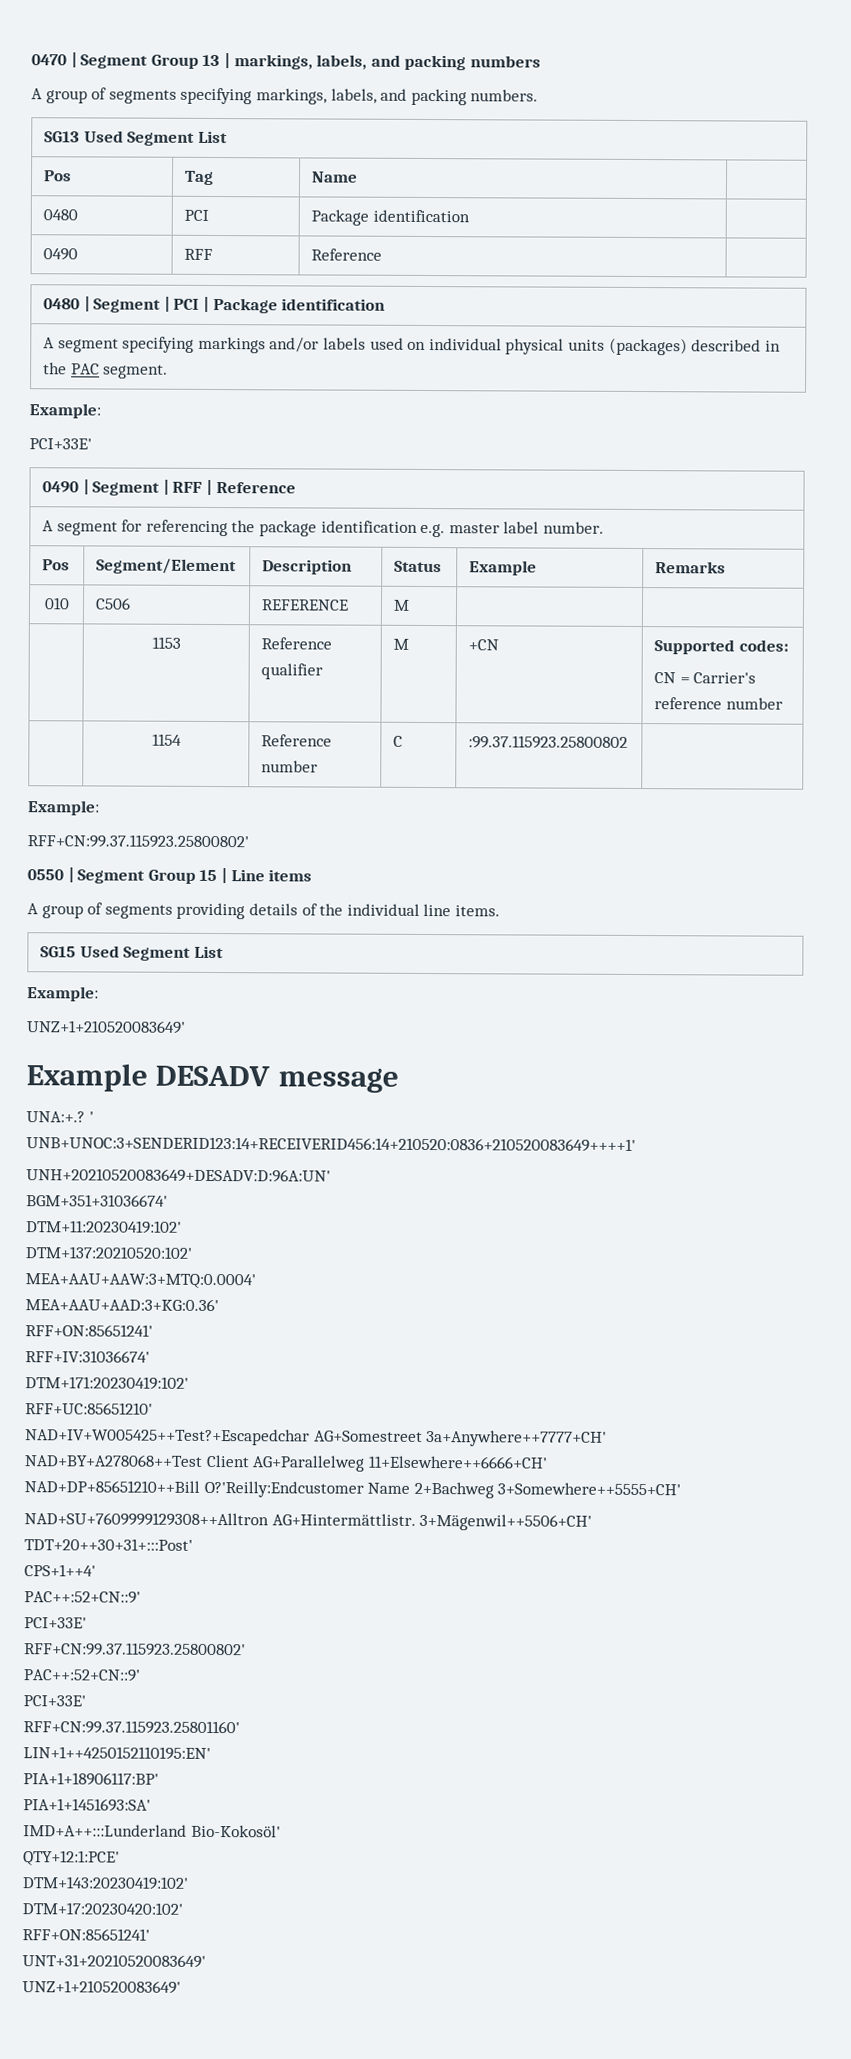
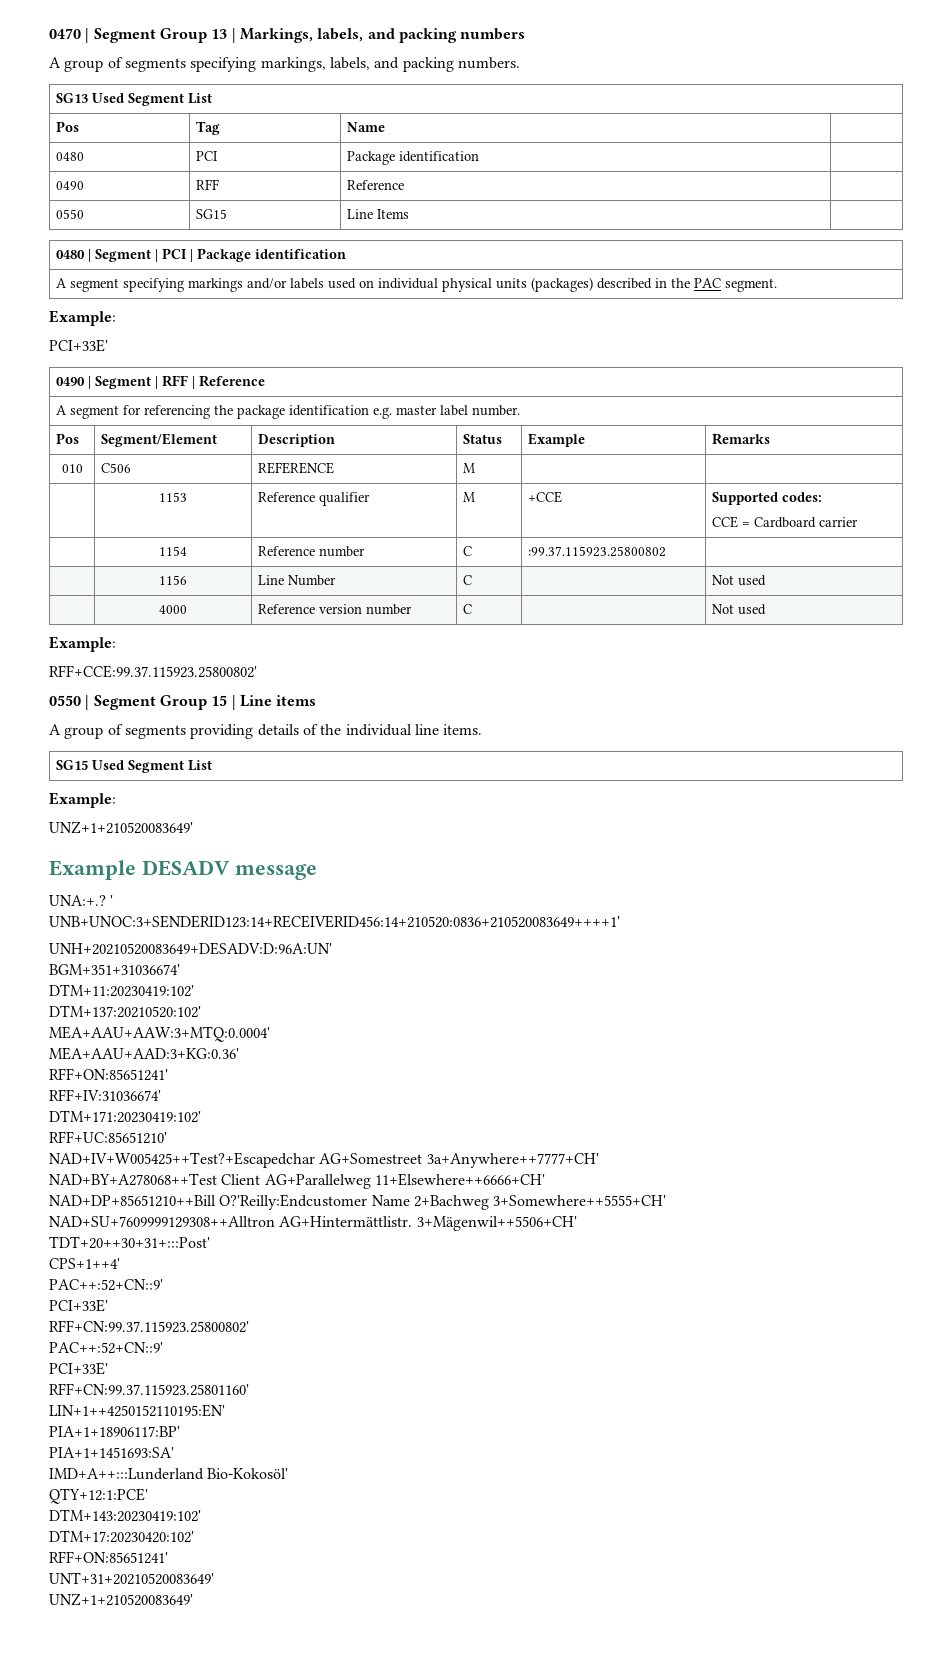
- 0470 | Segment Group 13 | markings, labels, and packing numbers
+ 0470 | Segment Group 13 | Markings, labels, and packing numbers
+ 0550 | SG15 | Line Items |
- | 1153 | Reference qualifier | M | +CN | Supported codes:
- CN = Carrier's reference number
+ | 1153 | Reference qualifier | M | +CCE | Supported codes:
+ CCE = Cardboard carrier
  | 1154 | Reference number | C | :99.37.115923.25800802 |
+ | 1156 | Line Number | C | | Not used
+ | 4000 | Reference version number | C | | Not used
  Example:
- RFF+CN:99.37.115923.25800802'
+ RFF+CCE:99.37.115923.25800802'

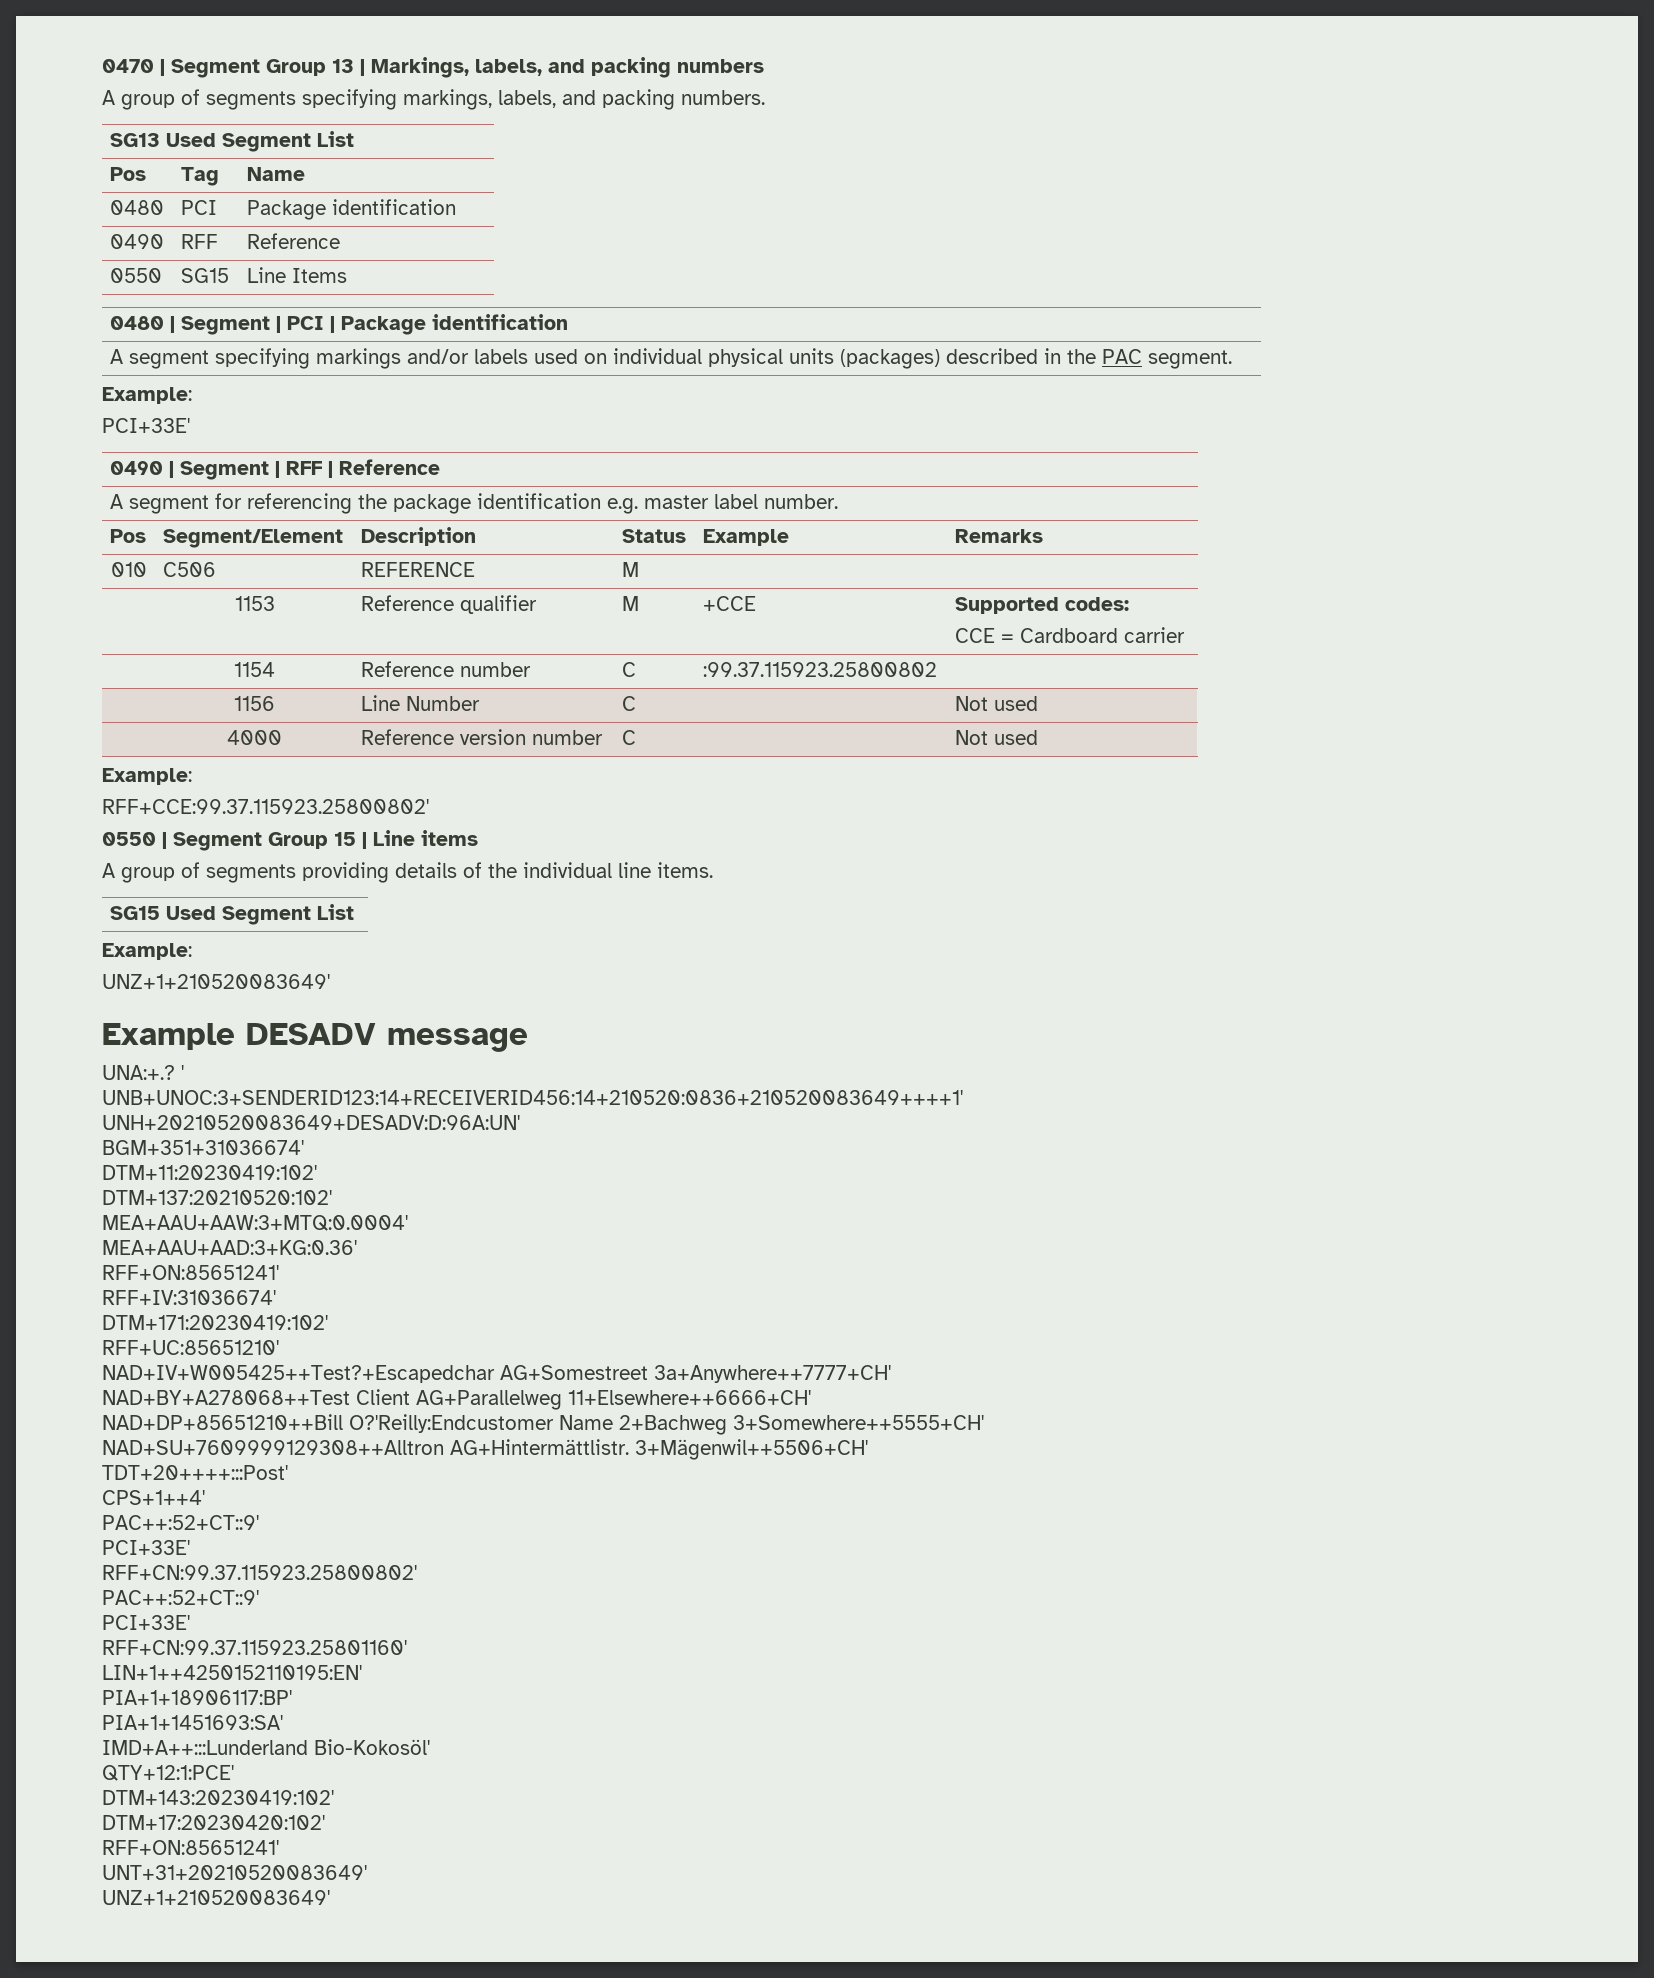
- TDT+20++30+31+:::Post'
+ TDT+20++++:::Post'
  CPS+1++4'
- PAC++:52+CN::9'
+ PAC++:52+CT::9'
  RFF+CN:99.37.115923.25800802'
- PAC++:52+CN::9'
+ PAC++:52+CT::9'

